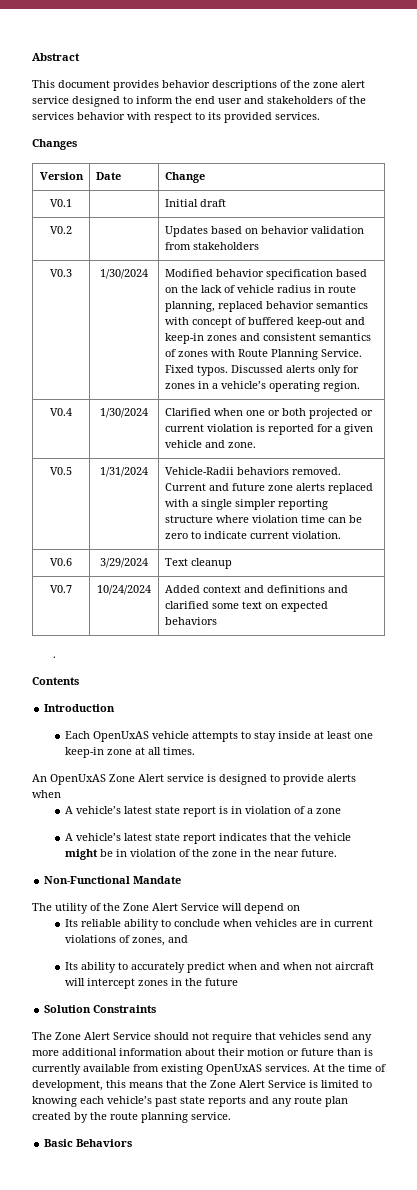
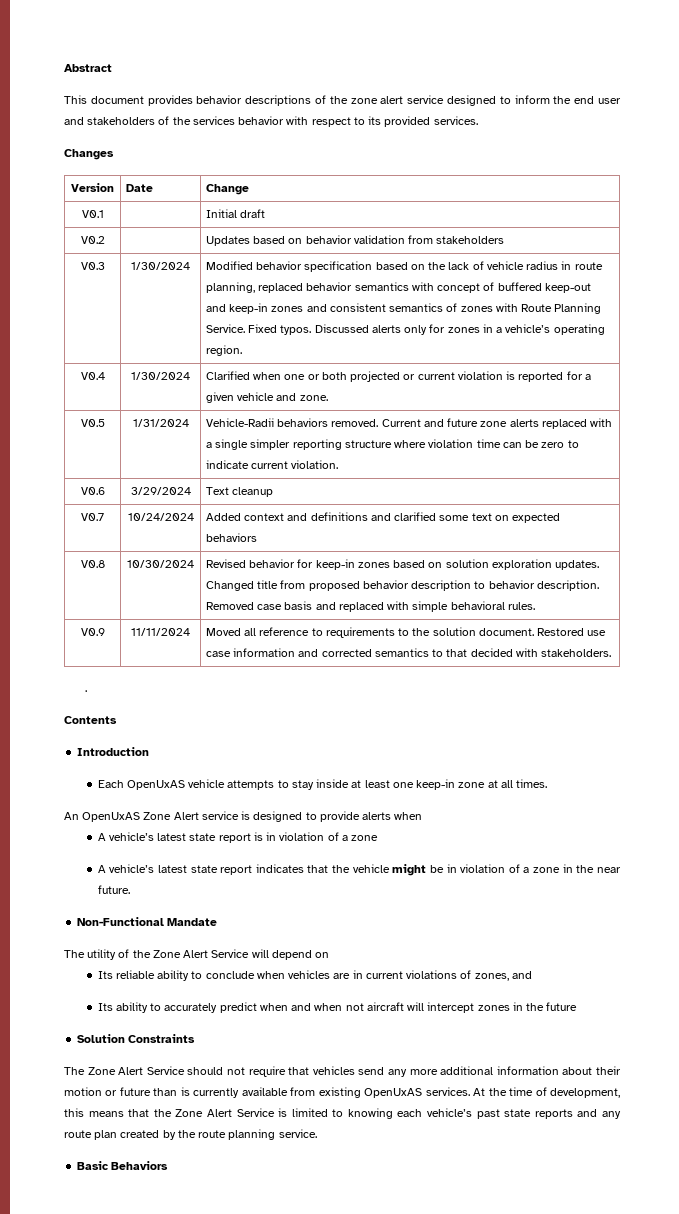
+ V0.8 | 10/30/2024 | Revised behavior for keep-in zones based on solution exploration updates. Changed title from proposed behavior description to behavior description. Removed case basis and replaced with simple behavioral rules.
+ V0.9 | 11/11/2024 | Moved all reference to requirements to the solution document. Restored use case information and corrected semantics to that decided with stakeholders.
- A vehicle’s latest state report indicates that the vehicle might be in violation of the zone in the near future.
+ A vehicle’s latest state report indicates that the vehicle might be in violation of a zone in the near future.

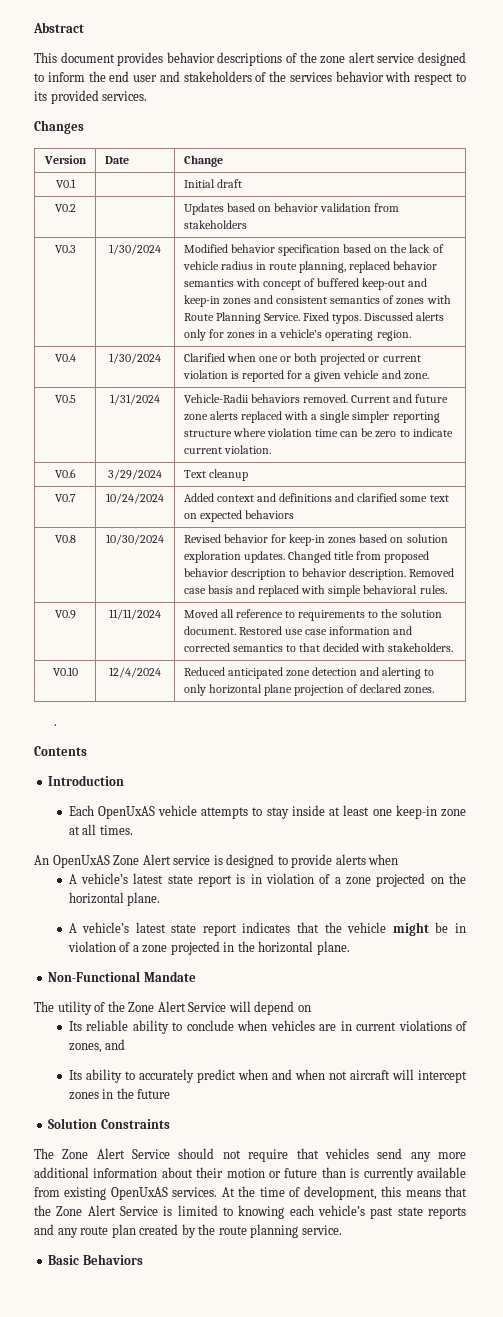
+ V0.10 | 12/4/2024 | Reduced anticipated zone detection and alerting to only horizontal plane projection of declared zones.
- A vehicle’s latest state report is in violation of a zone
+ A vehicle’s latest state report is in violation of a zone projected on the horizontal plane.
- A vehicle’s latest state report indicates that the vehicle might be in violation of a zone in the near future.
+ A vehicle’s latest state report indicates that the vehicle might be in violation of a zone projected in the horizontal plane.

